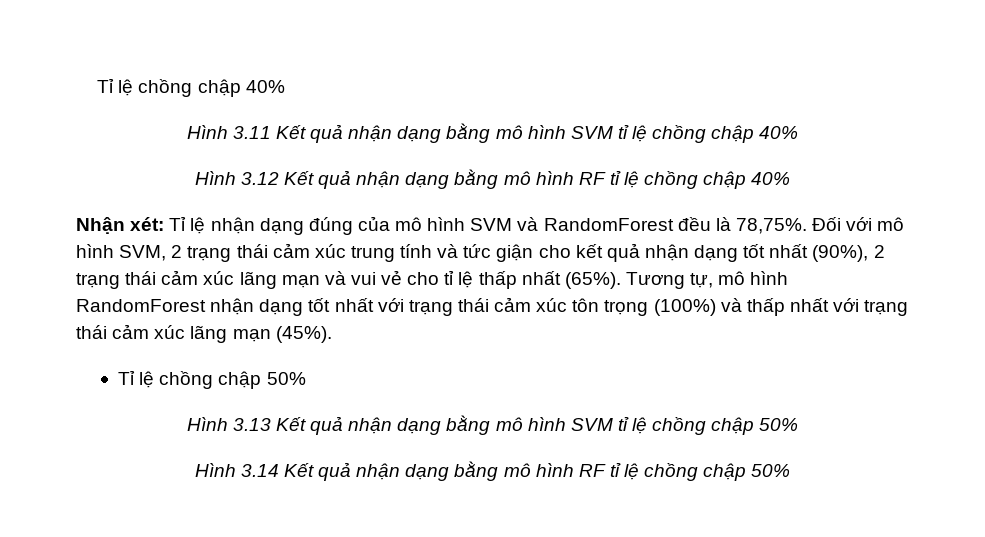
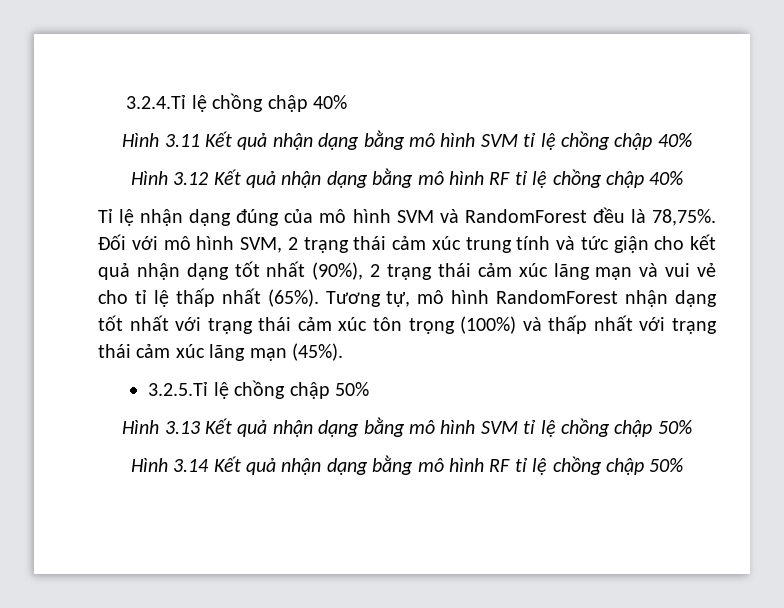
- Tỉ lệ chồng chập 40%
+ 3.2.4.Tỉ lệ chồng chập 40%
- Nhận xét: Tỉ lệ nhận dạng đúng của mô hình SVM và RandomForest đều là 78,75%.
+ Tỉ lệ nhận dạng đúng của mô hình SVM và RandomForest đều là 78,75%.
- Tỉ lệ chồng chập 50%
+ 3.2.5.Tỉ lệ chồng chập 50%

